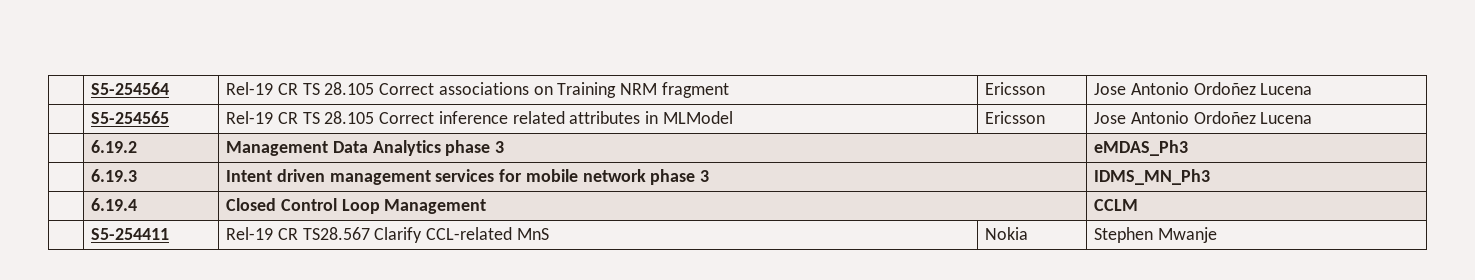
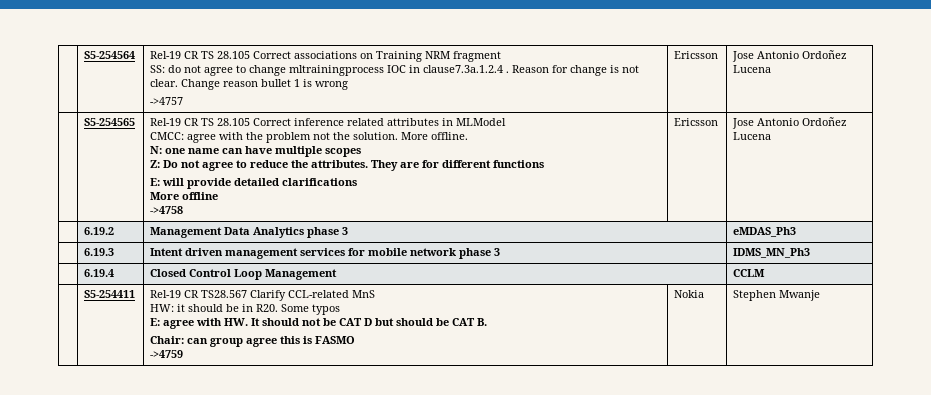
- | S5-254564 | Rel-19 CR TS 28.105 Correct associations on Training NRM fragment | Ericsson | Jose Antonio Ordoñez Lucena
+ | S5-254564 | Rel-19 CR TS 28.105 Correct associations on Training NRM fragment
+ SS: do not agree to change mltrainingprocess IOC in clause7.3a.1.2.4 . Reason for change is not clear. Change reason bullet 1 is wrong
+ ->4757 | Ericsson | Jose Antonio Ordoñez Lucena
+ CMCC: agree with the problem not the solution. More offline.
+ N: one name can have multiple scopes
+ Z: Do not agree to reduce the attributes. They are for different functions
+ E: will provide detailed clarifications
+ More offline
+ ->4758
+ HW: it should be in R20. Some typos
+ E: agree with HW. It should not be CAT D but should be CAT B.
+ Chair: can group agree this is FASMO
+ ->4759

